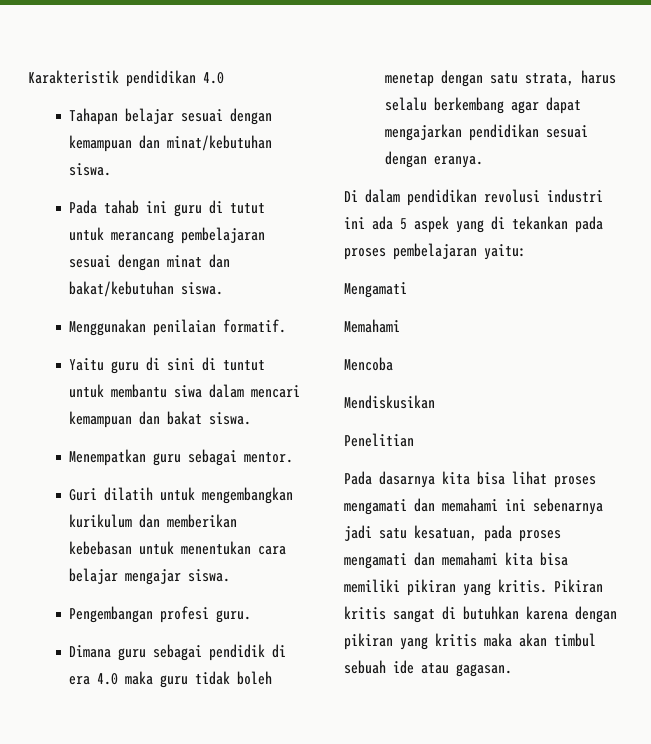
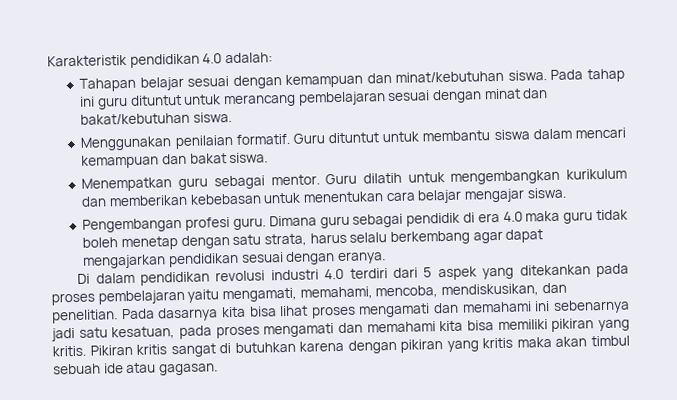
- Karakteristik pendidikan 4.0
+ Karakteristik pendidikan 4.0 adalah:
- Tahapan belajar sesuai dengan kemampuan dan minat/kebutuhan siswa.
- Pada tahab ini guru di tutut untuk merancang pembelajaran sesuai dengan minat dan bakat/kebutuhan siswa.
+ Tahapan belajar sesuai dengan kemampuan dan minat/kebutuhan siswa. Pada tahap ini guru dituntut untuk merancang pembelajaran sesuai dengan minat dan bakat/kebutuhan siswa.
- Menggunakan penilaian formatif.
- Yaitu guru di sini di tuntut untuk membantu siwa dalam mencari kemampuan dan bakat siswa.
+ Menggunakan penilaian formatif. Guru dituntut untuk membantu siswa dalam mencari kemampuan dan bakat siswa.
- Menempatkan guru sebagai mentor.
- Guri dilatih untuk mengembangkan kurikulum dan memberikan kebebasan untuk menentukan cara belajar mengajar siswa.
+ Menempatkan guru sebagai mentor. Guru dilatih untuk mengembangkan kurikulum dan memberikan kebebasan untuk menentukan cara belajar mengajar siswa.
- Pengembangan profesi guru.
- Dimana guru sebagai pendidik di era 4.0 maka guru tidak boleh menetap dengan satu strata, harus selalu berkembang agar dapat mengajarkan pendidikan sesuai dengan eranya.
+ Pengembangan profesi guru. Dimana guru sebagai pendidik di era 4.0 maka guru tidak boleh menetap dengan satu strata, harus selalu berkembang agar dapat mengajarkan pendidikan sesuai dengan eranya.
- Di dalam pendidikan revolusi industri ini ada 5 aspek yang di tekankan pada proses pembelajaran yaitu:
- Mengamati
- Memahami
- Mencoba
- Mendiskusikan
- Penelitian
- Pada dasarnya kita bisa lihat proses mengamati dan memahami ini sebenarnya jadi satu kesatuan, pada proses mengamati dan memahami kita bisa memiliki pikiran yang kritis.
+ Di dalam pendidikan revolusi industri 4.0 terdiri dari 5 aspek yang ditekankan pada proses pembelajaran yaitu mengamati, memahami, mencoba, mendiskusikan, dan penelitian. Pada dasarnya kita bisa lihat proses mengamati dan memahami ini sebenarnya jadi satu kesatuan, pada proses mengamati dan memahami kita bisa memiliki pikiran yang kritis.

